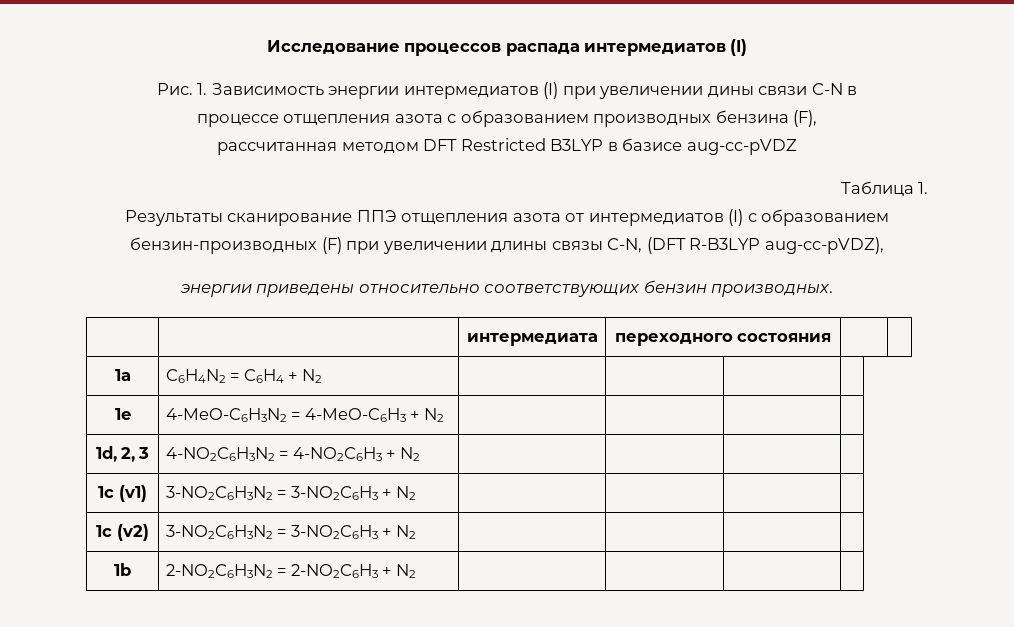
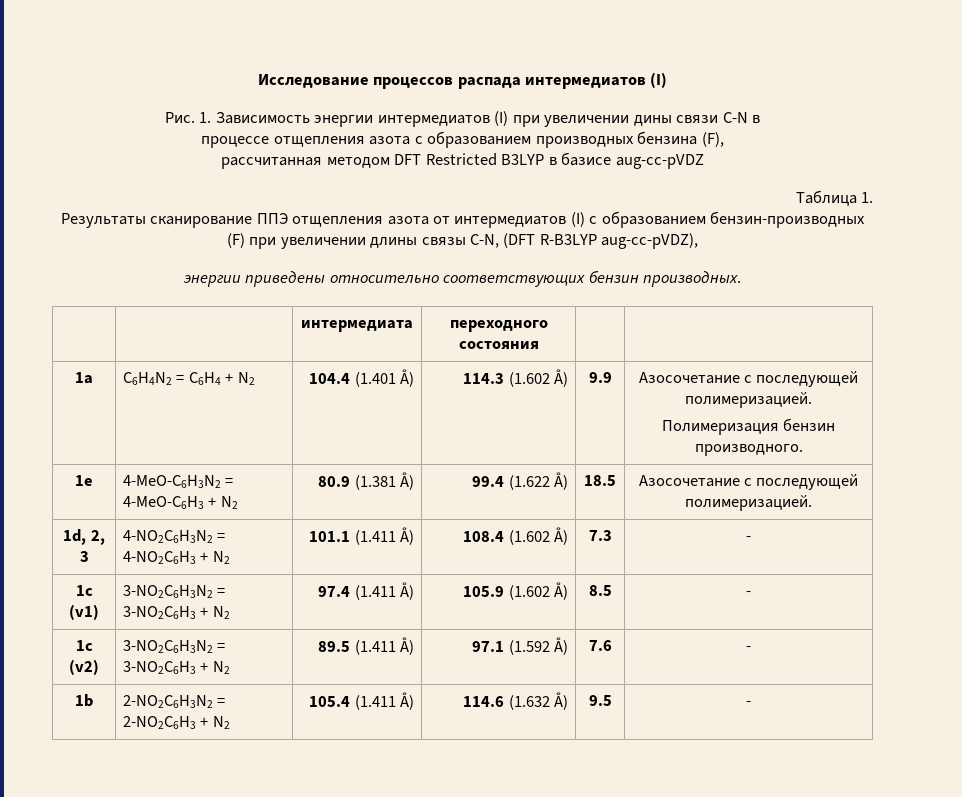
- 1a | C6H4N2 = C6H4 + N2 | | | |
+ 1a | C6H4N2 = C6H4 + N2 | 104.4 (1.401 Å) | 114.3 (1.602 Å) | 9.9 | Азосочетание с последующей полимеризацией.
+ Полимеризация бензин производного.
- 1e | 4-MeO-C6H3N2 = 4-MeO-C6H3 + N2 | | | |
+ 1e | 4-MeO-C6H3N2 = 4-MeO-C6H3 + N2 | 80.9 (1.381 Å) | 99.4 (1.622 Å) | 18.5 | Азосочетание с последующей полимеризацией.
- 1d, 2, 3 | 4-NO2C6H3N2 = 4-NO2C6H3 + N2 | | | |
+ 1d, 2, 3 | 4-NO2C6H3N2 = 4-NO2C6H3 + N2 | 101.1 (1.411 Å) | 108.4 (1.602 Å) | 7.3 | -
- 1c (v1) | 3-NO2C6H3N2 = 3-NO2C6H3 + N2 | | | |
+ 1c (v1) | 3-NO2C6H3N2 = 3-NO2C6H3 + N2 | 97.4 (1.411 Å) | 105.9 (1.602 Å) | 8.5 | -
- 1c (v2) | 3-NO2C6H3N2 = 3-NO2C6H3 + N2 | | | |
+ 1c (v2) | 3-NO2C6H3N2 = 3-NO2C6H3 + N2 | 89.5 (1.411 Å) | 97.1 (1.592 Å) | 7.6 | -
- 1b | 2-NO2C6H3N2 = 2-NO2C6H3 + N2 | | | |
+ 1b | 2-NO2C6H3N2 = 2-NO2C6H3 + N2 | 105.4 (1.411 Å) | 114.6 (1.632 Å) | 9.5 | -

